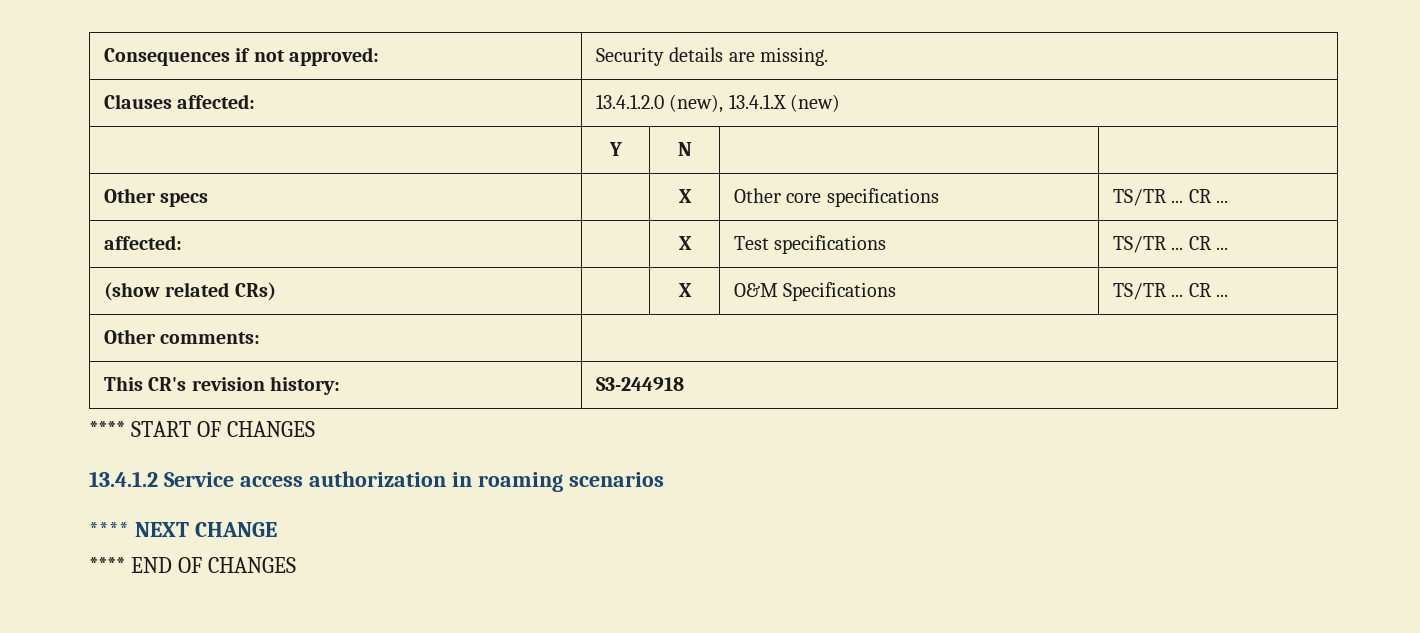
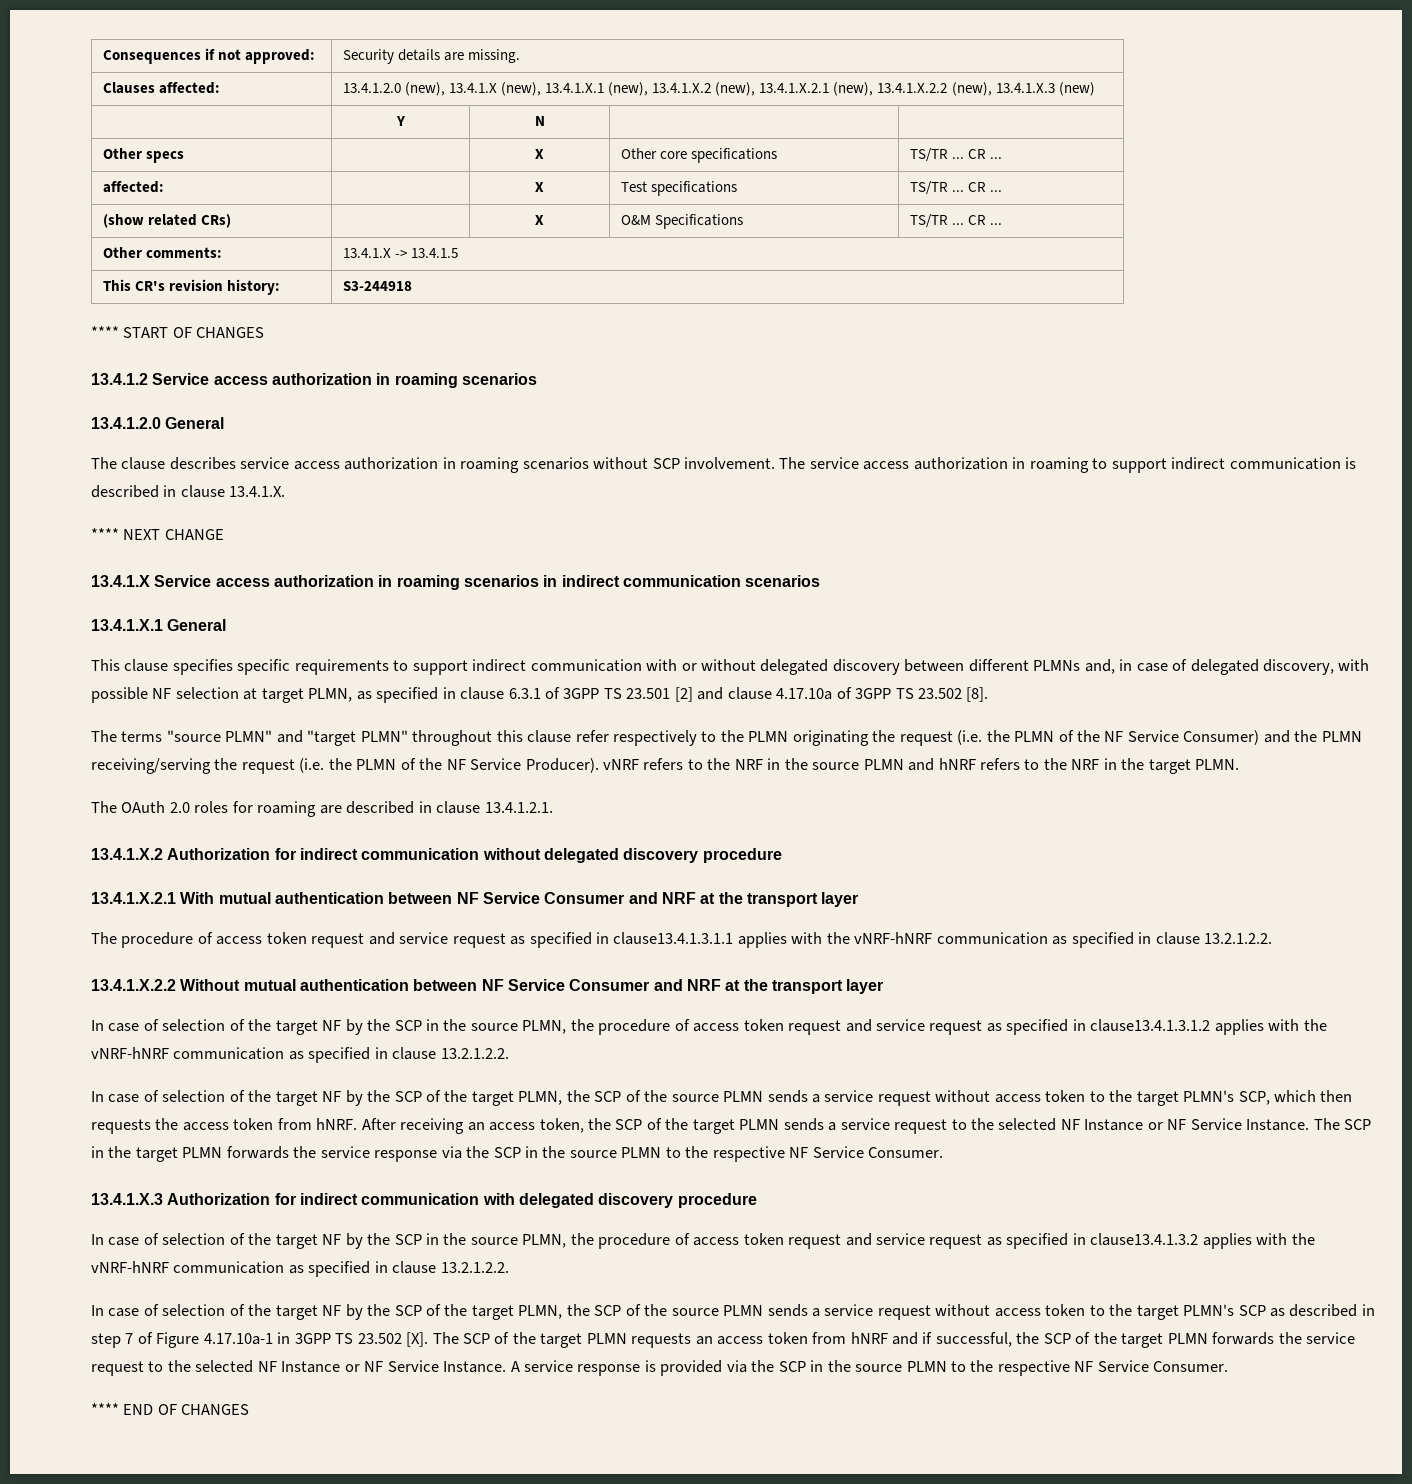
- Clauses affected: | 13.4.1.2.0 (new), 13.4.1.X (new)
+ Clauses affected: | 13.4.1.2.0 (new), 13.4.1.X (new), 13.4.1.X.1 (new), 13.4.1.X.2 (new), 13.4.1.X.2.1 (new), 13.4.1.X.2.2 (new), 13.4.1.X.3 (new)
- Other comments: |
+ Other comments: | 13.4.1.X -> 13.4.1.5
+ 13.4.1.2.0 General
+ The clause describes service access authorization in roaming scenarios without SCP involvement. The service access authorization in roaming to support indirect communication is described in clause 13.4.1.X.
  **** NEXT CHANGE
+ 13.4.1.X Service access authorization in roaming scenarios in indirect communication scenarios
+ 13.4.1.X.1 General
+ This clause specifies specific requirements to support indirect communication with or without delegated discovery between different PLMNs and, in case of delegated discovery, with possible NF selection at target PLMN, as specified in clause 6.3.1 of 3GPP TS 23.501 [2] and clause 4.17.10a of 3GPP TS 23.502 [8].
+ The terms "source PLMN" and "target PLMN" throughout this clause refer respectively to the PLMN originating the request (i.e. the PLMN of the NF Service Consumer) and the PLMN receiving/serving the request (i.e. the PLMN of the NF Service Producer). vNRF refers to the NRF in the source PLMN and hNRF refers to the NRF in the target PLMN.
+ The OAuth 2.0 roles for roaming are described in clause 13.4.1.2.1.
+ 13.4.1.X.2 Authorization for indirect communication without delegated discovery procedure
+ 13.4.1.X.2.1 With mutual authentication between NF Service Consumer and NRF at the transport layer
+ The procedure of access token request and service request as specified in clause13.4.1.3.1.1 applies with the vNRF-hNRF communication as specified in clause 13.2.1.2.2.
+ 13.4.1.X.2.2 Without mutual authentication between NF Service Consumer and NRF at the transport layer
+ In case of selection of the target NF by the SCP in the source PLMN, the procedure of access token request and service request as specified in clause13.4.1.3.1.2 applies with the vNRF-hNRF communication as specified in clause 13.2.1.2.2.
+ In case of selection of the target NF by the SCP of the target PLMN, the SCP of the source PLMN sends a service request without access token to the target PLMN's SCP, which then requests the access token from hNRF. After receiving an access token, the SCP of the target PLMN sends a service request to the selected NF Instance or NF Service Instance. The SCP in the target PLMN forwards the service response via the SCP in the source PLMN to the respective NF Service Consumer.
+ 13.4.1.X.3 Authorization for indirect communication with delegated discovery procedure
+ In case of selection of the target NF by the SCP in the source PLMN, the procedure of access token request and service request as specified in clause13.4.1.3.2 applies with the vNRF-hNRF communication as specified in clause 13.2.1.2.2.
+ In case of selection of the target NF by the SCP of the target PLMN, the SCP of the source PLMN sends a service request without access token to the target PLMN's SCP as described in step 7 of Figure 4.17.10a-1 in 3GPP TS 23.502 [X]. The SCP of the target PLMN requests an access token from hNRF and if successful, the SCP of the target PLMN forwards the service request to the selected NF Instance or NF Service Instance. A service response is provided via the SCP in the source PLMN to the respective NF Service Consumer.

